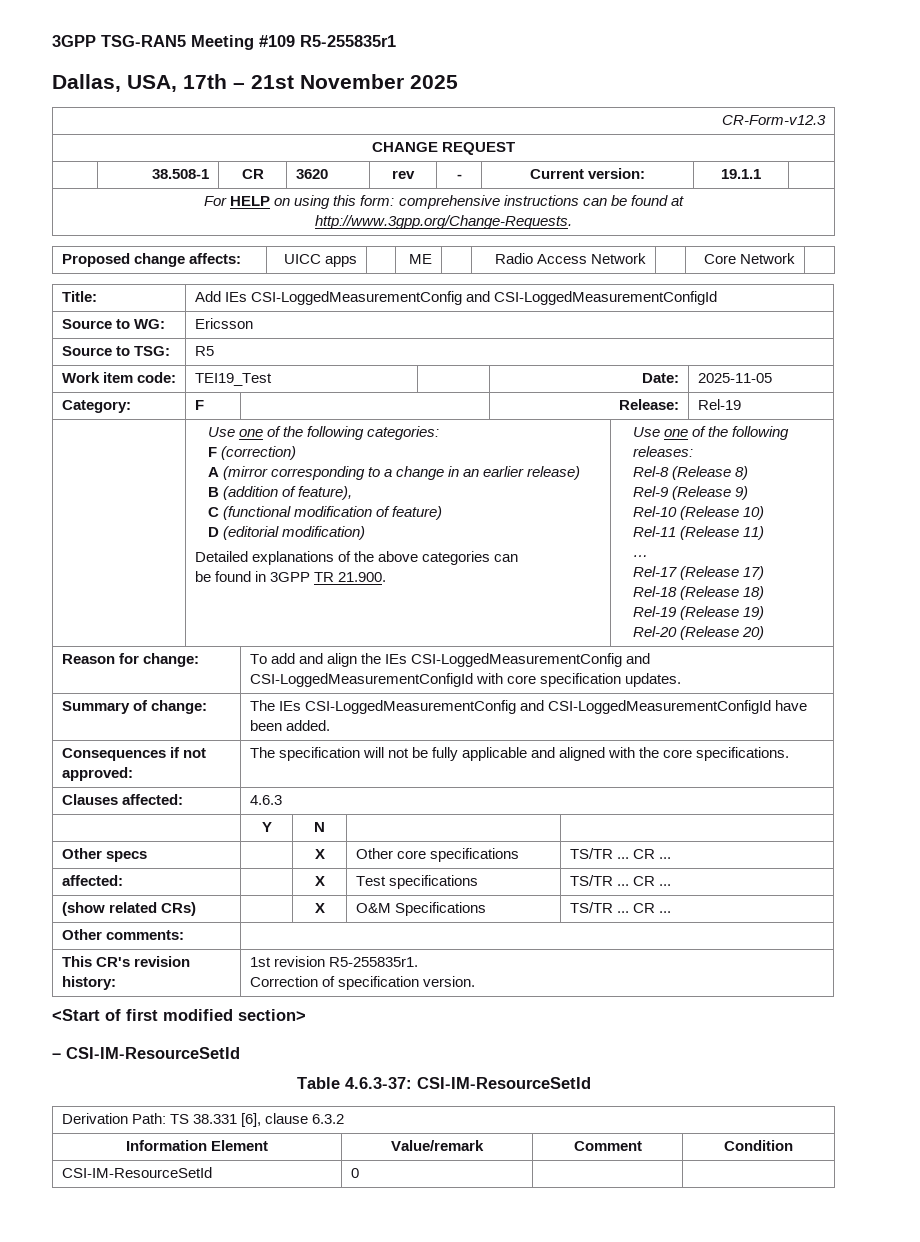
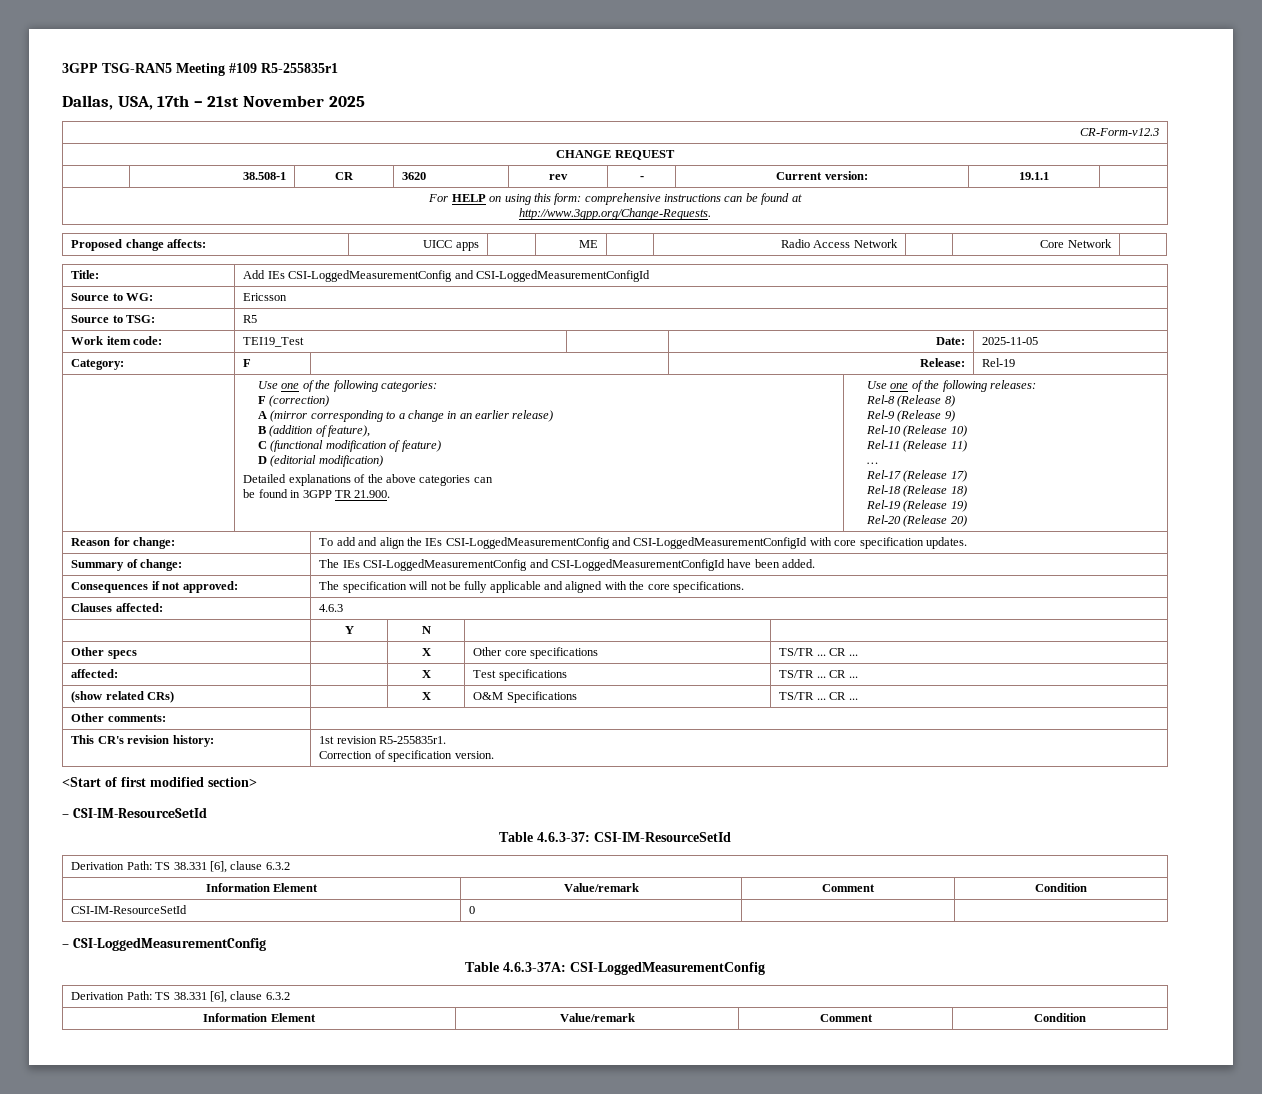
+ – CSI-LoggedMeasurementConfig
+ Table 4.6.3-37A: CSI-LoggedMeasurementConfig
+ Derivation Path: TS 38.331 [6], clause 6.3.2
+ Information Element | Value/remark | Comment | Condition

